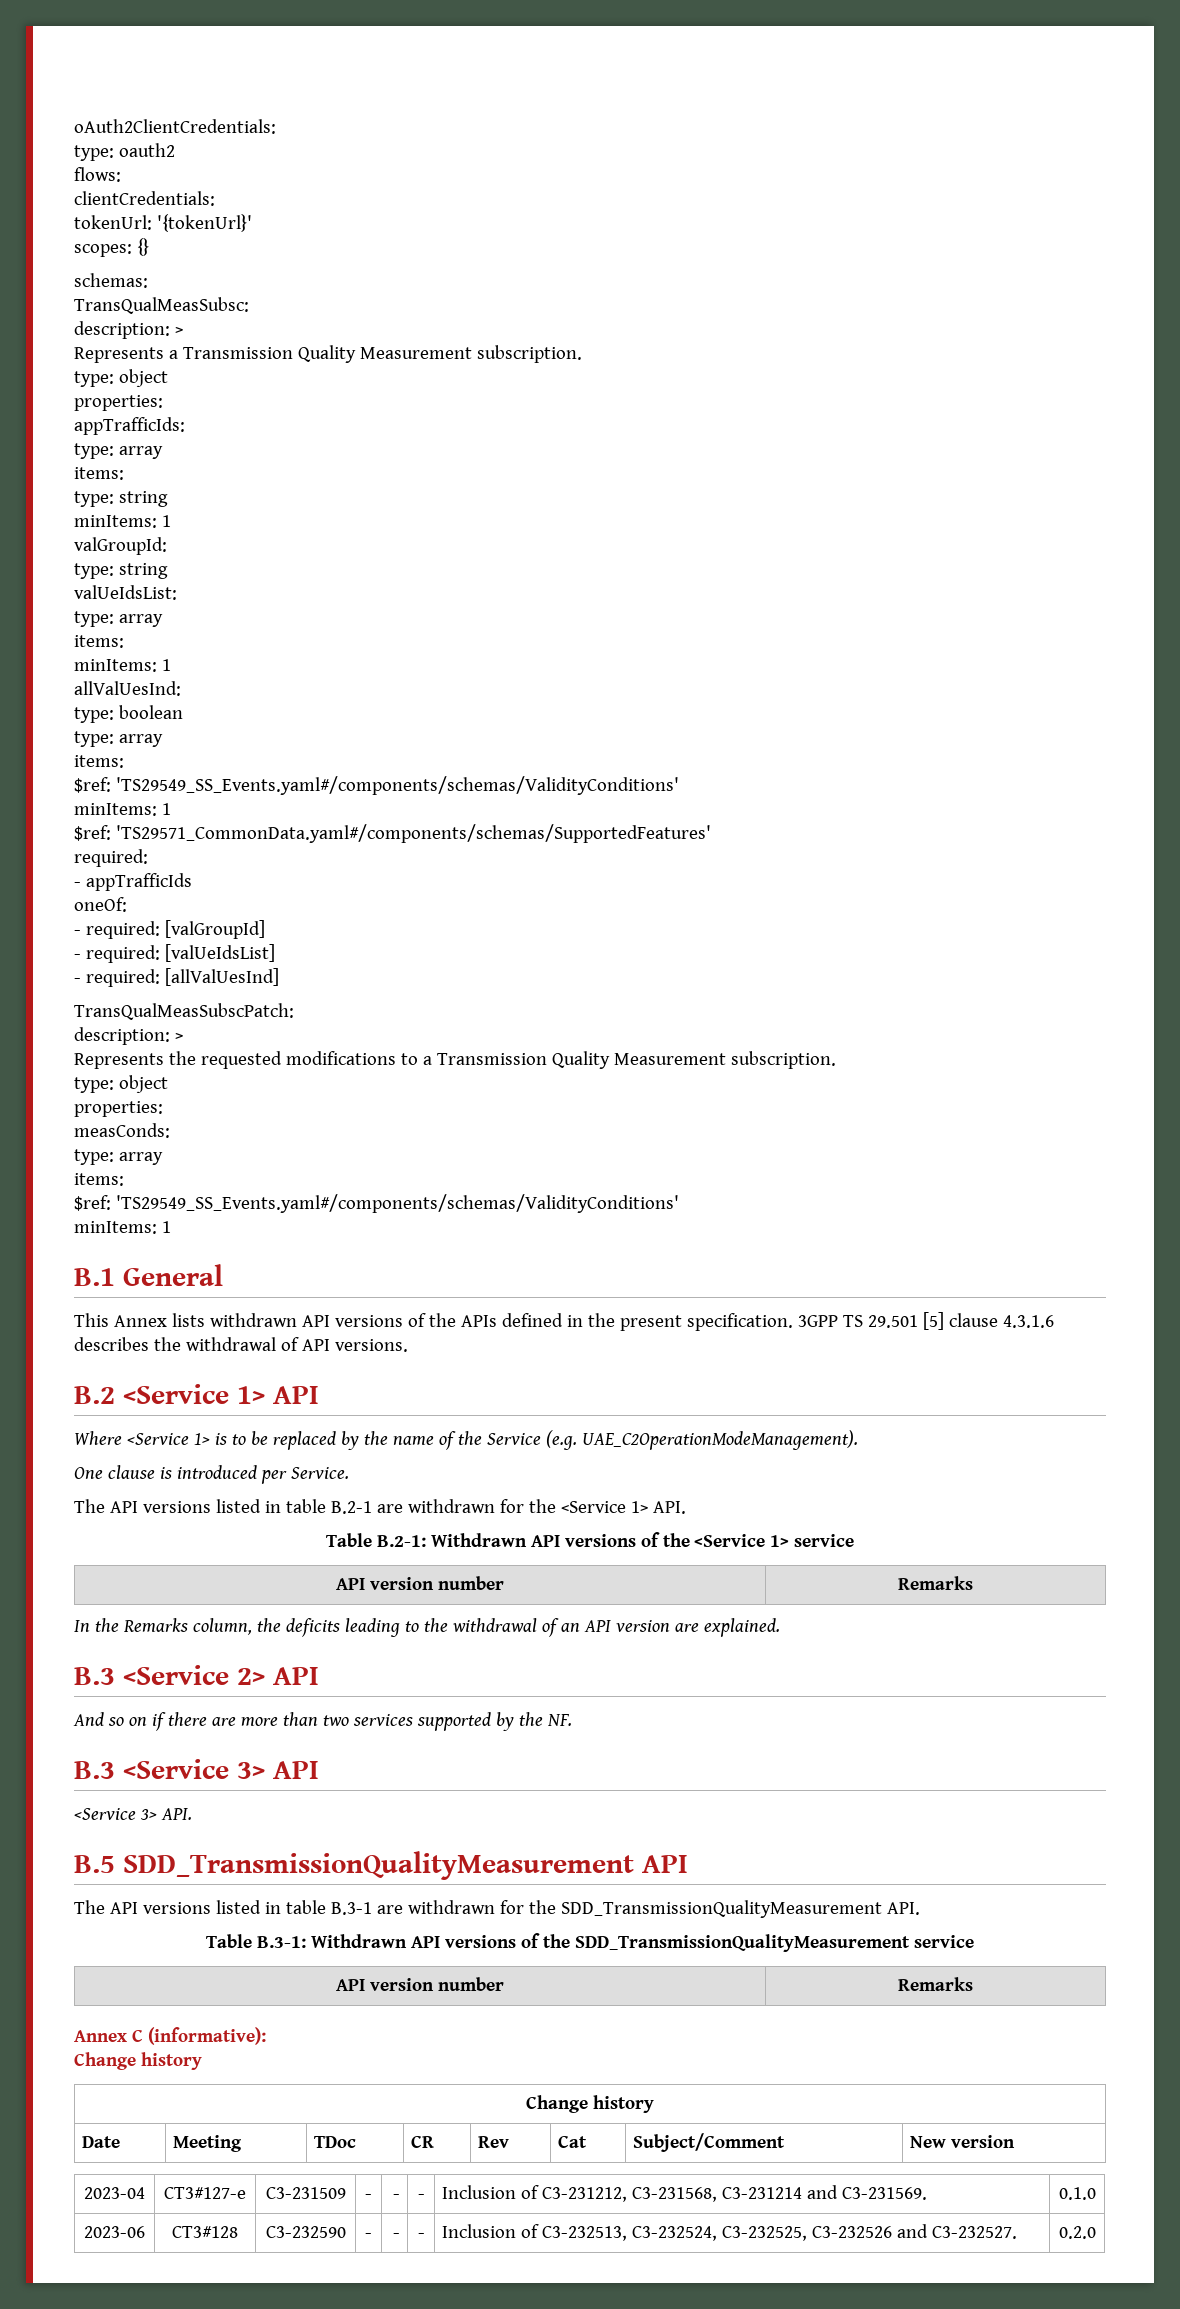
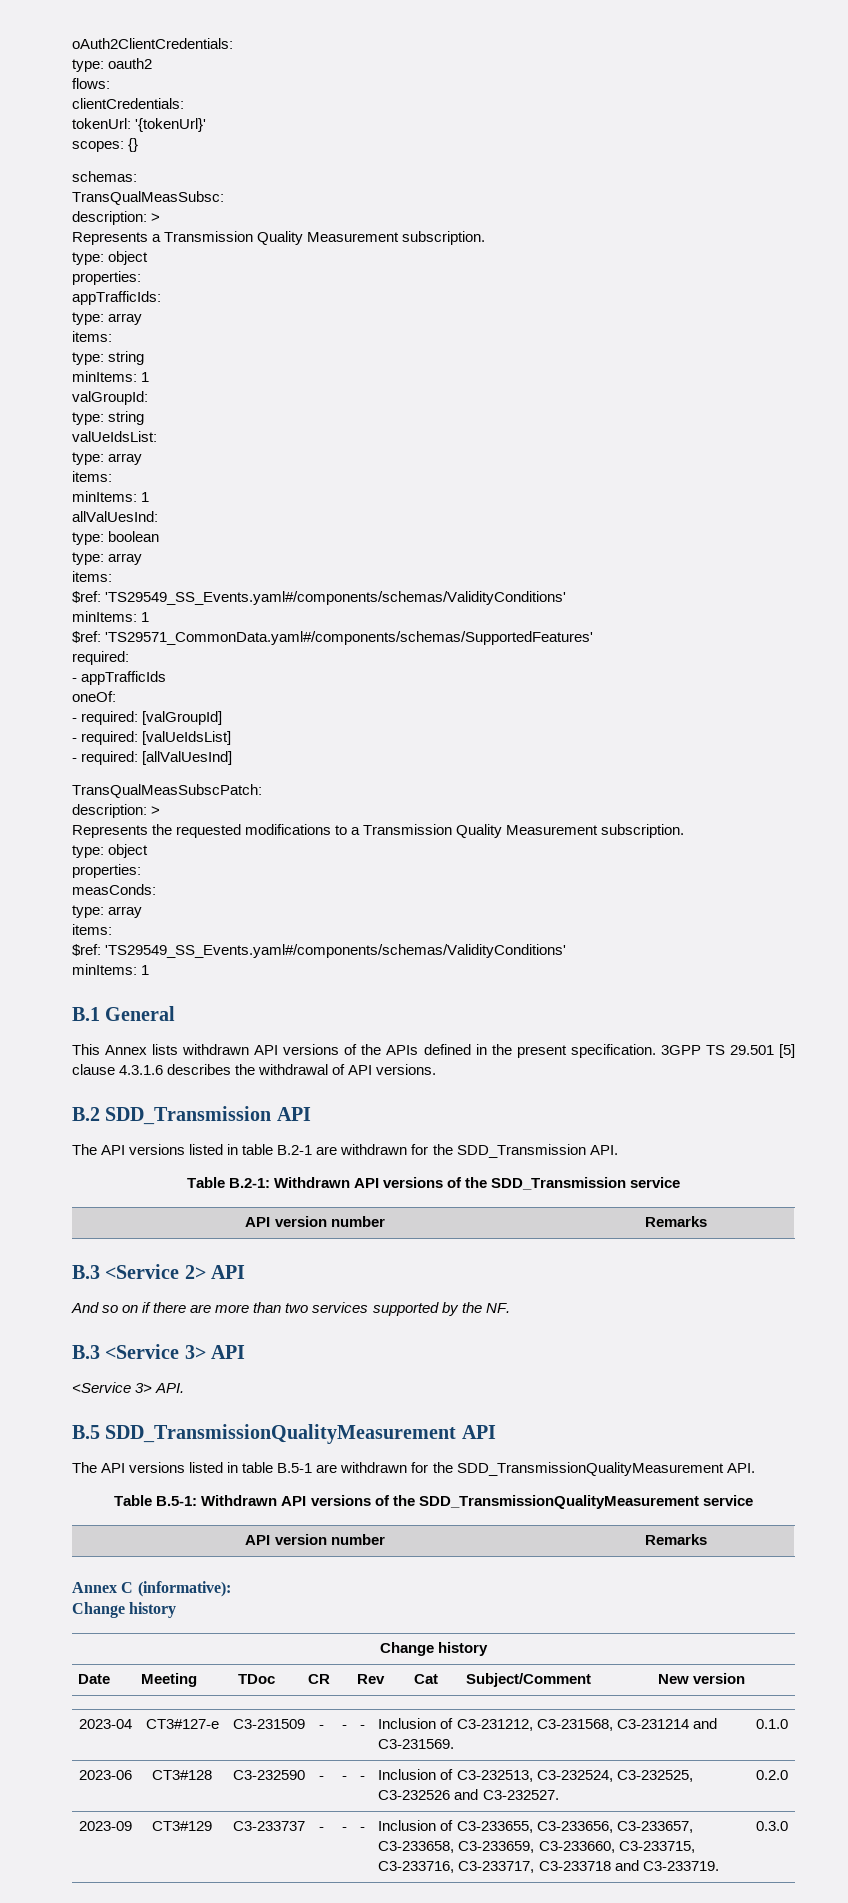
- B.2 <Service 1> API
- Where <Service 1> is to be replaced by the name of the Service (e.g. UAE_C2OperationModeManagement).
- One clause is introduced per Service.
+ B.2 SDD_Transmission API
- The API versions listed in table B.2-1 are withdrawn for the <Service 1> API.
+ The API versions listed in table B.2-1 are withdrawn for the SDD_Transmission API.
- Table B.2-1: Withdrawn API versions of the <Service 1> service
+ Table B.2-1: Withdrawn API versions of the SDD_Transmission service
  API version number | Remarks
- In the Remarks column, the deficits leading to the withdrawal of an API version are explained.
- The API versions listed in table B.3-1 are withdrawn for the SDD_TransmissionQualityMeasurement API.
+ The API versions listed in table B.5-1 are withdrawn for the SDD_TransmissionQualityMeasurement API.
- Table B.3-1: Withdrawn API versions of the SDD_TransmissionQualityMeasurement service
+ Table B.5-1: Withdrawn API versions of the SDD_TransmissionQualityMeasurement service
+ 2023-09 | CT3#129 | C3-233737 | - | - | - | Inclusion of C3-233655, C3-233656, C3-233657, C3-233658, C3-233659, C3-233660, C3-233715, C3-233716, C3-233717, C3-233718 and C3-233719. | 0.3.0

